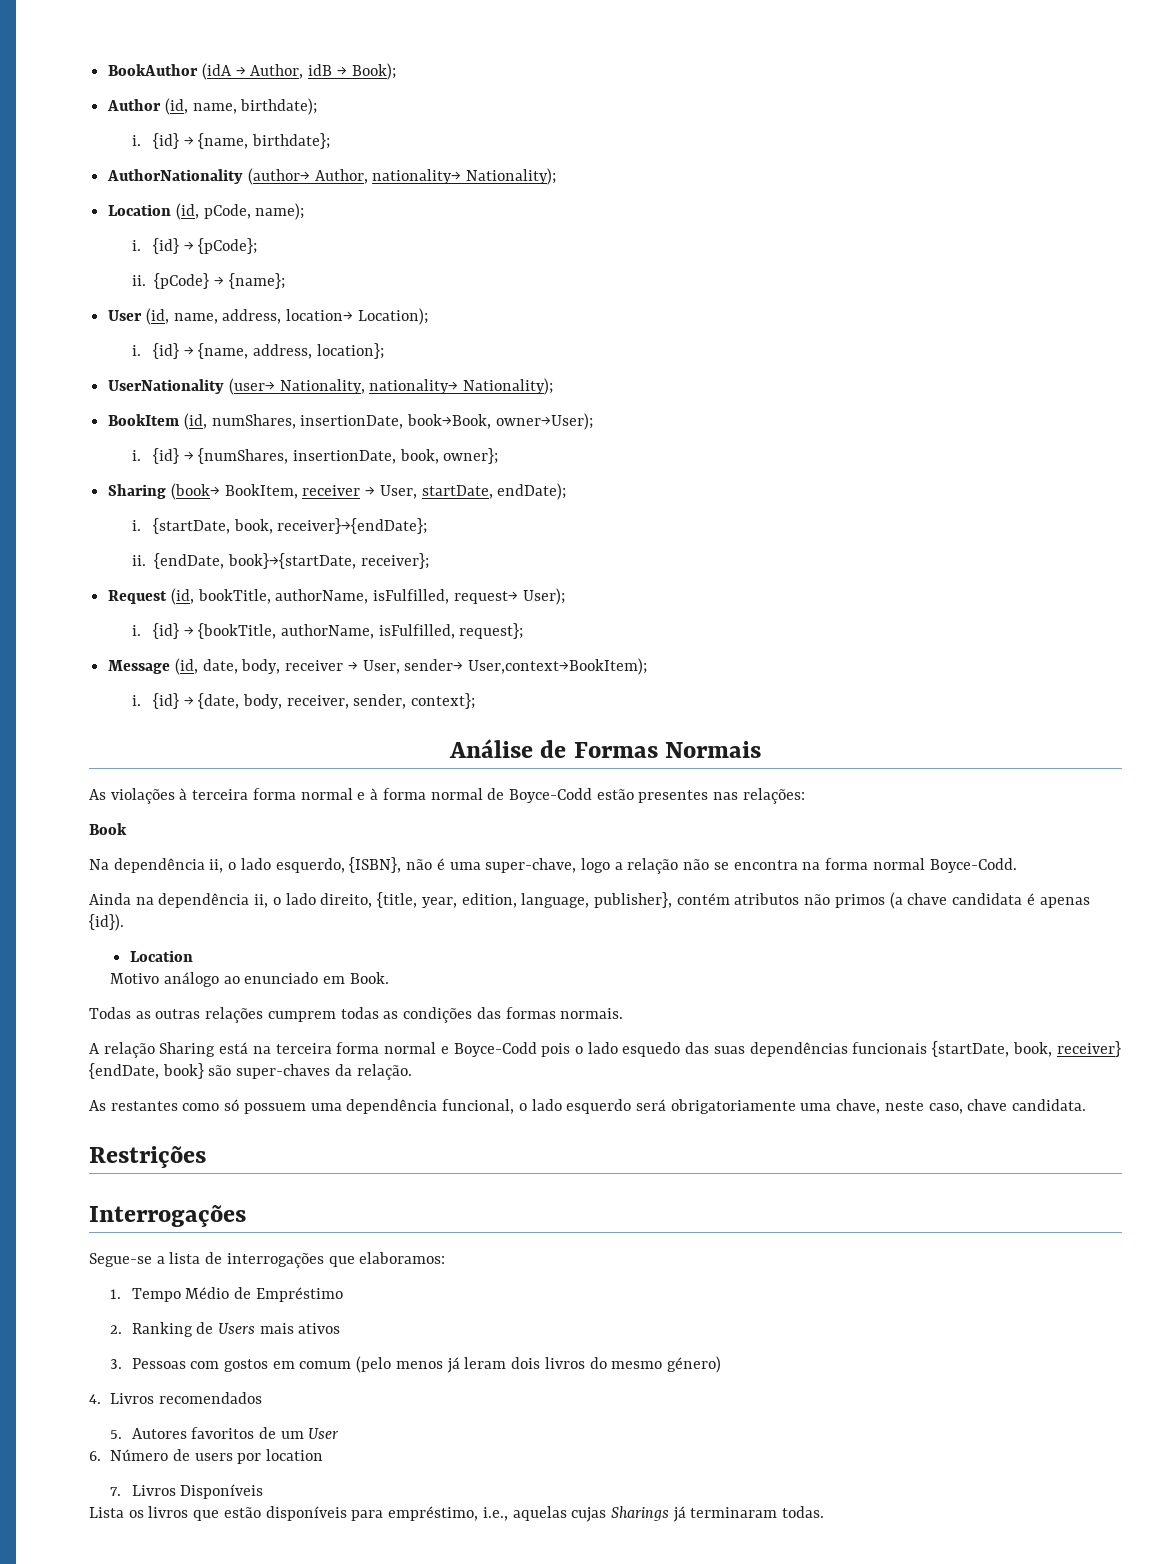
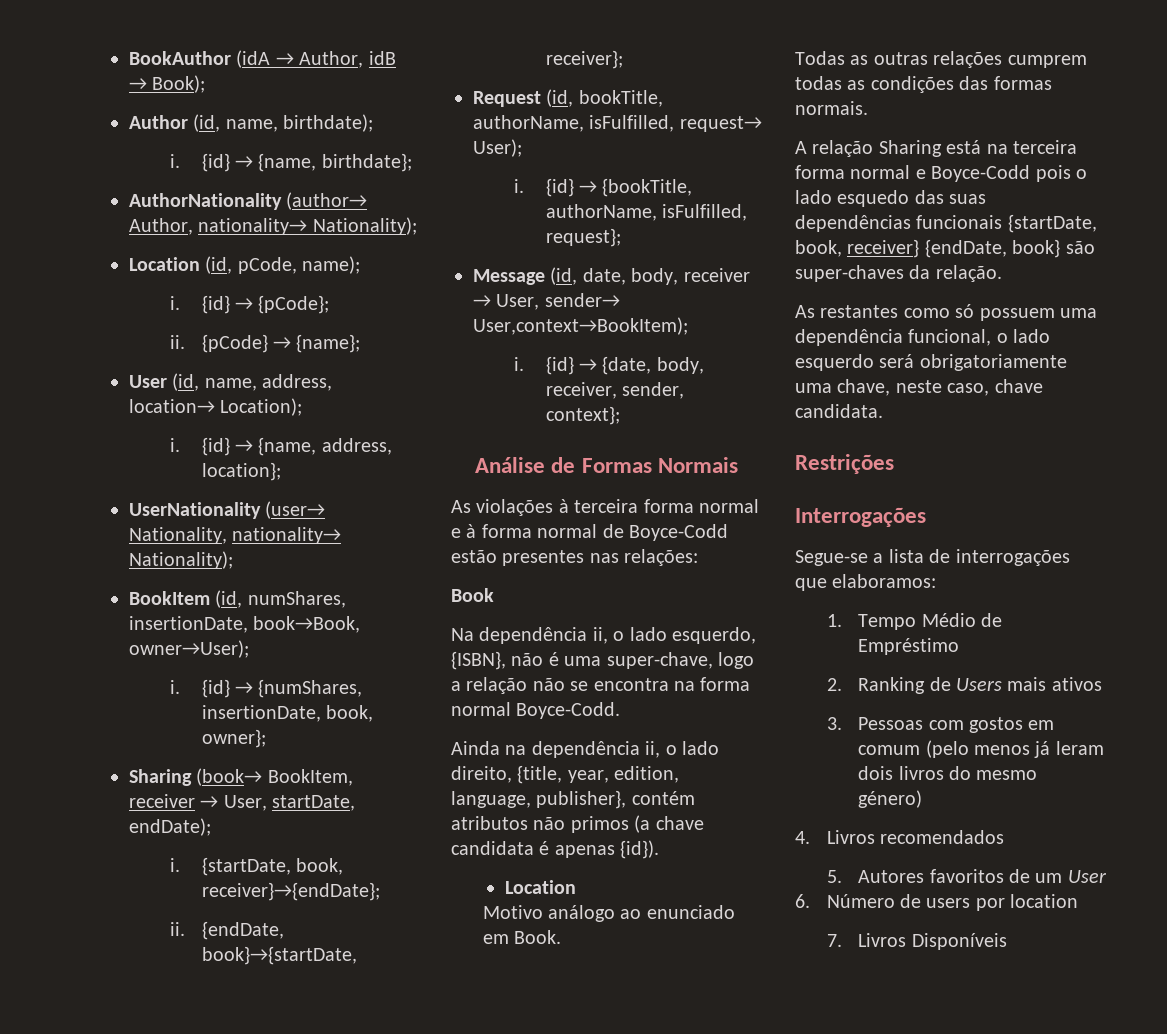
- Lista os livros que estão disponíveis para empréstimo, i.e., aquelas cujas Sharings já terminaram todas.

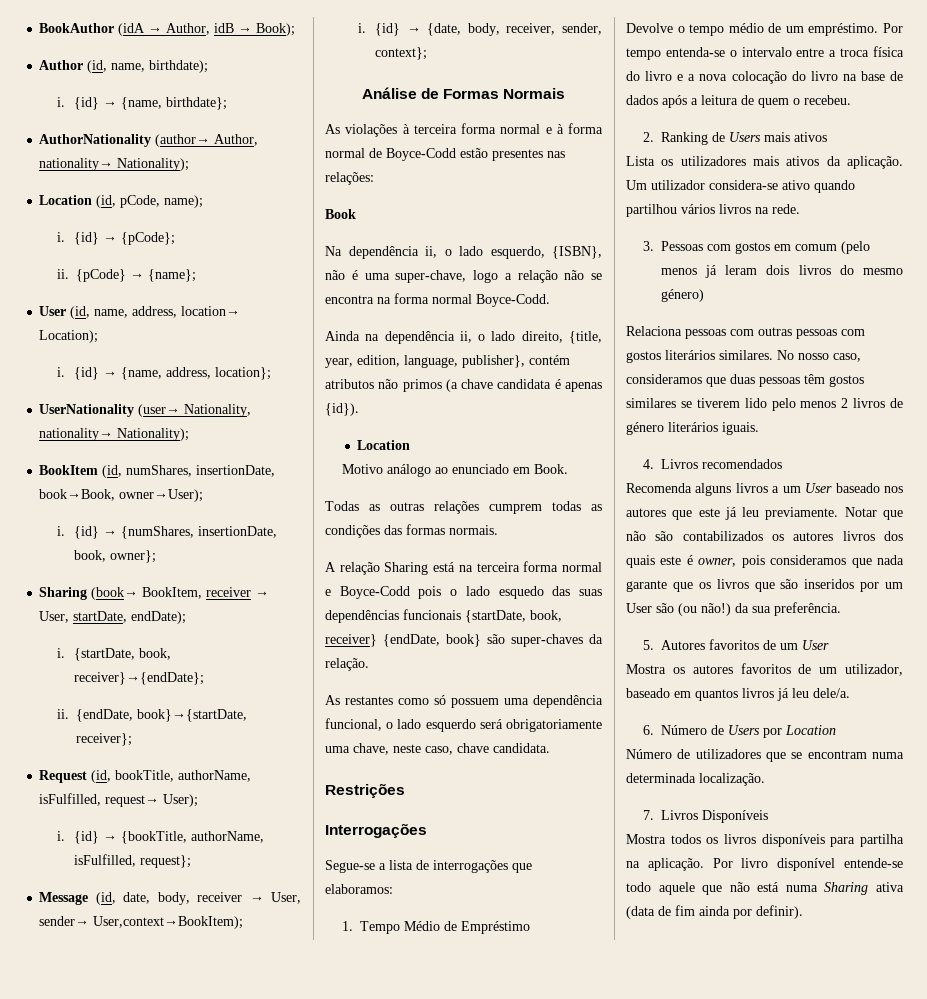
+ Devolve o tempo médio de um empréstimo. Por tempo entenda-se o intervalo entre a troca física do livro e a nova colocação do livro na base de dados após a leitura de quem o recebeu.
+ Lista os utilizadores mais ativos da aplicação. Um utilizador considera-se ativo quando partilhou vários livros na rede.
+ Relaciona pessoas com outras pessoas com gostos literários similares. No nosso caso, consideramos que duas pessoas têm gostos similares se tiverem lido pelo menos 2 livros de género literários iguais.
  4. Livros recomendados
+ Recomenda alguns livros a um User baseado nos autores que este já leu previamente. Notar que não são contabilizados os autores livros dos quais este é owner, pois consideramos que nada garante que os livros que são inseridos por um User são (ou não!) da sua preferência.
- 6. Número de users por location
+ Mostra os autores favoritos de um utilizador, baseado em quantos livros já leu dele/a.
+ 6. Número de Users por Location
+ Número de utilizadores que se encontram numa determinada localização.
  7. Livros Disponíveis
+ Mostra todos os livros disponíveis para partilha na aplicação. Por livro disponível entende-se todo aquele que não está numa Sharing ativa (data de fim ainda por definir).

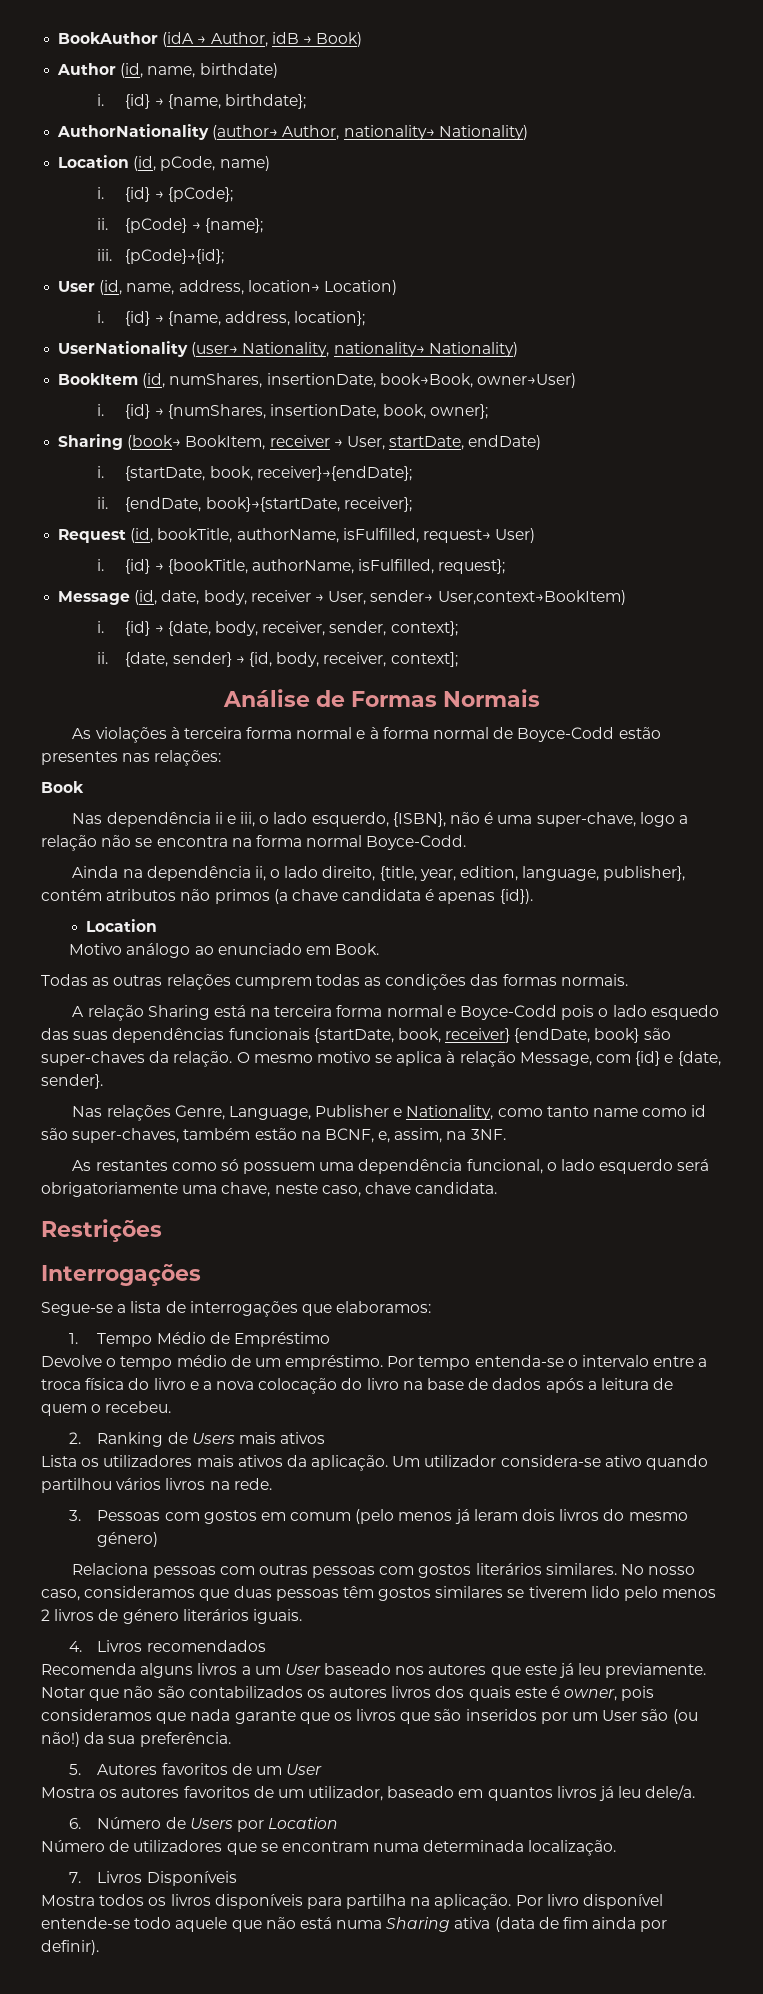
- BookAuthor (idA → Author, idB → Book);
+ BookAuthor (idA → Author, idB → Book)
- Author (id, name, birthdate);
+ Author (id, name, birthdate)
- AuthorNationality (author→ Author, nationality→ Nationality);
+ AuthorNationality (author→ Author, nationality→ Nationality)
- Location (id, pCode, name);
+ Location (id, pCode, name)
+ iii. {pCode}→{id};
- User (id, name, address, location→ Location);
+ User (id, name, address, location→ Location)
- UserNationality (user→ Nationality, nationality→ Nationality);
+ UserNationality (user→ Nationality, nationality→ Nationality)
- BookItem (id, numShares, insertionDate, book→Book, owner→User);
+ BookItem (id, numShares, insertionDate, book→Book, owner→User)
- Sharing (book→ BookItem, receiver → User, startDate, endDate);
+ Sharing (book→ BookItem, receiver → User, startDate, endDate)
- Request (id, bookTitle, authorName, isFulfilled, request→ User);
+ Request (id, bookTitle, authorName, isFulfilled, request→ User)
- Message (id, date, body, receiver → User, sender→ User,context→BookItem);
+ Message (id, date, body, receiver → User, sender→ User,context→BookItem)
+ ii. {date, sender} → {id, body, receiver, context];
- Na dependência ii, o lado esquerdo, {ISBN}, não é uma super-chave, logo a relação não se encontra na forma normal Boyce-Codd.
+ Nas dependência ii e iii, o lado esquerdo, {ISBN}, não é uma super-chave, logo a relação não se encontra na forma normal Boyce-Codd.
+ O mesmo motivo se aplica à relação Message, com {id} e {date, sender}.
+ Nas relações Genre, Language, Publisher e Nationality, como tanto name como id são super-chaves, também estão na BCNF, e, assim, na 3NF.

